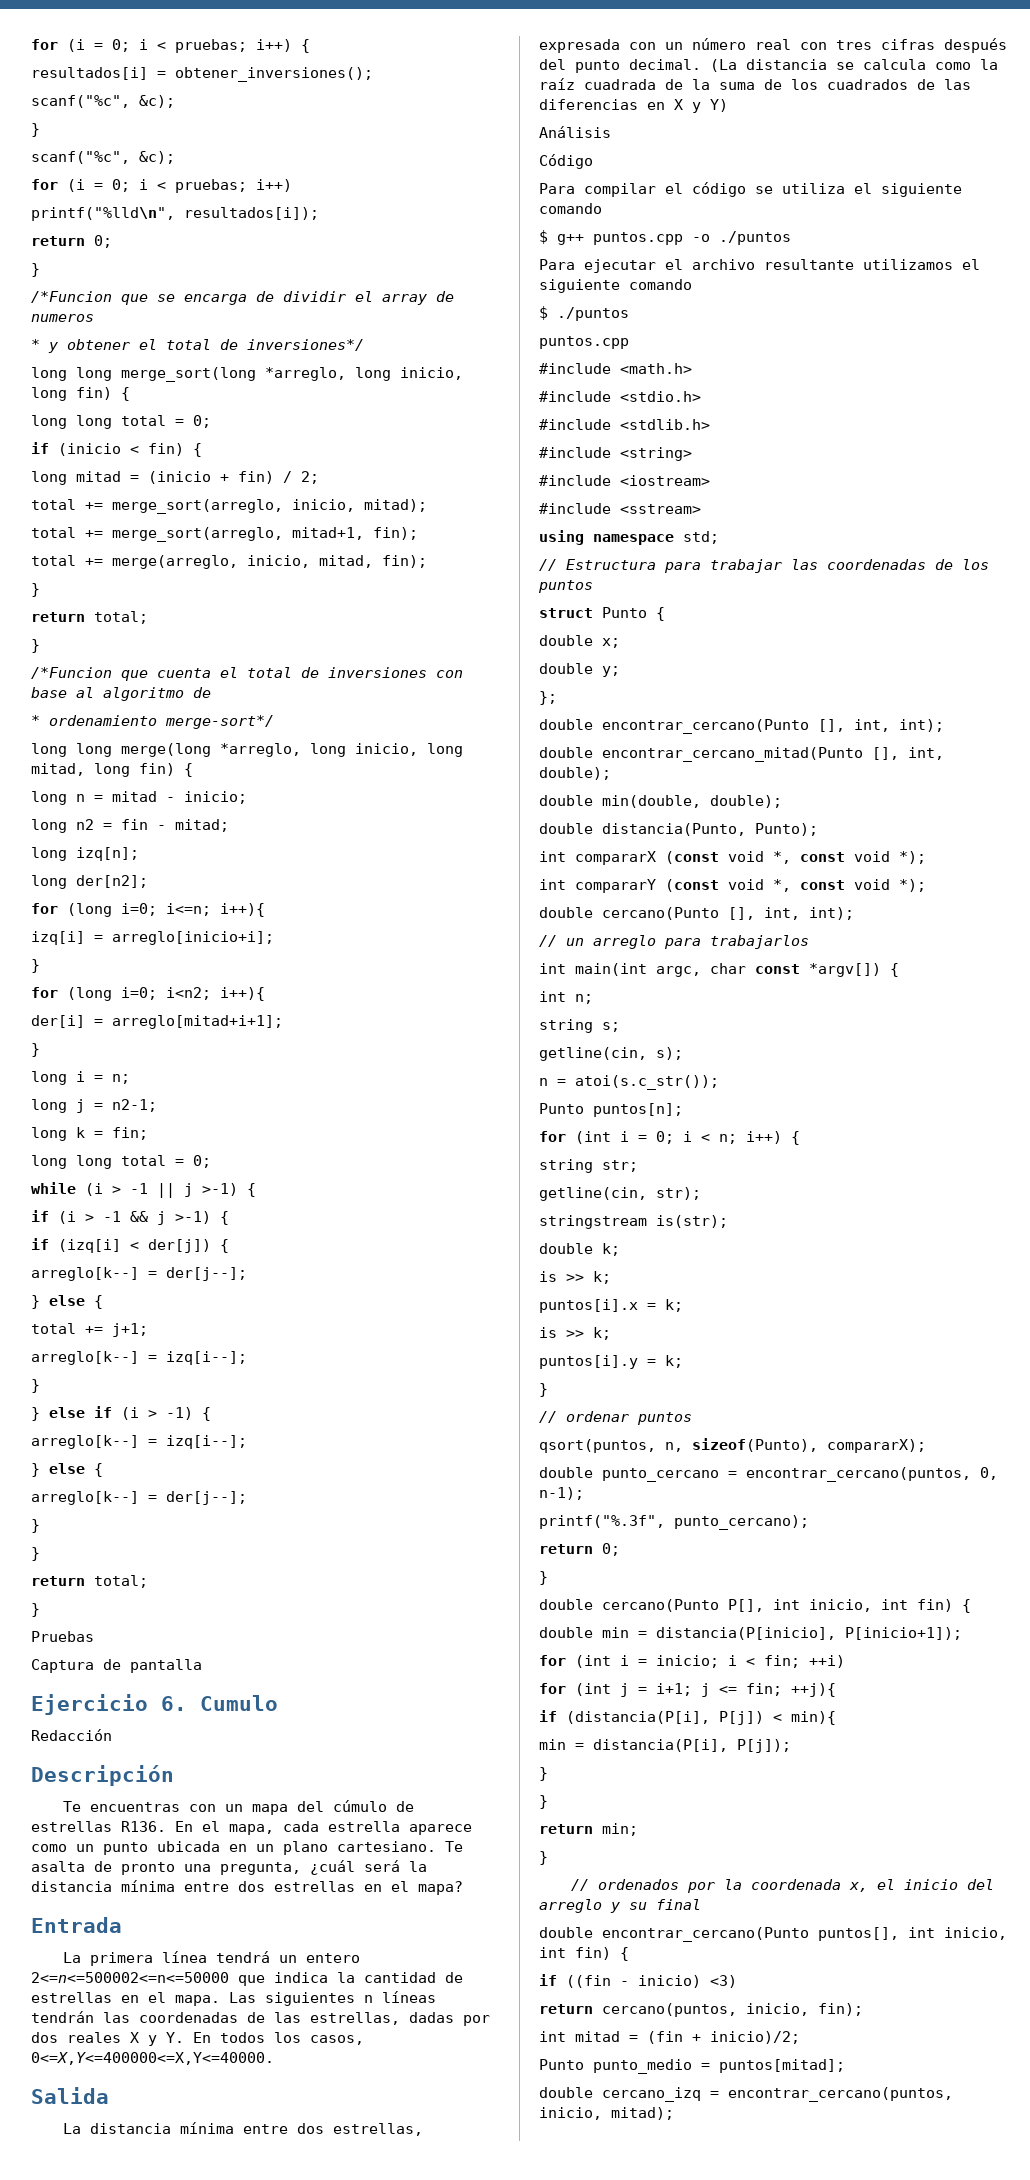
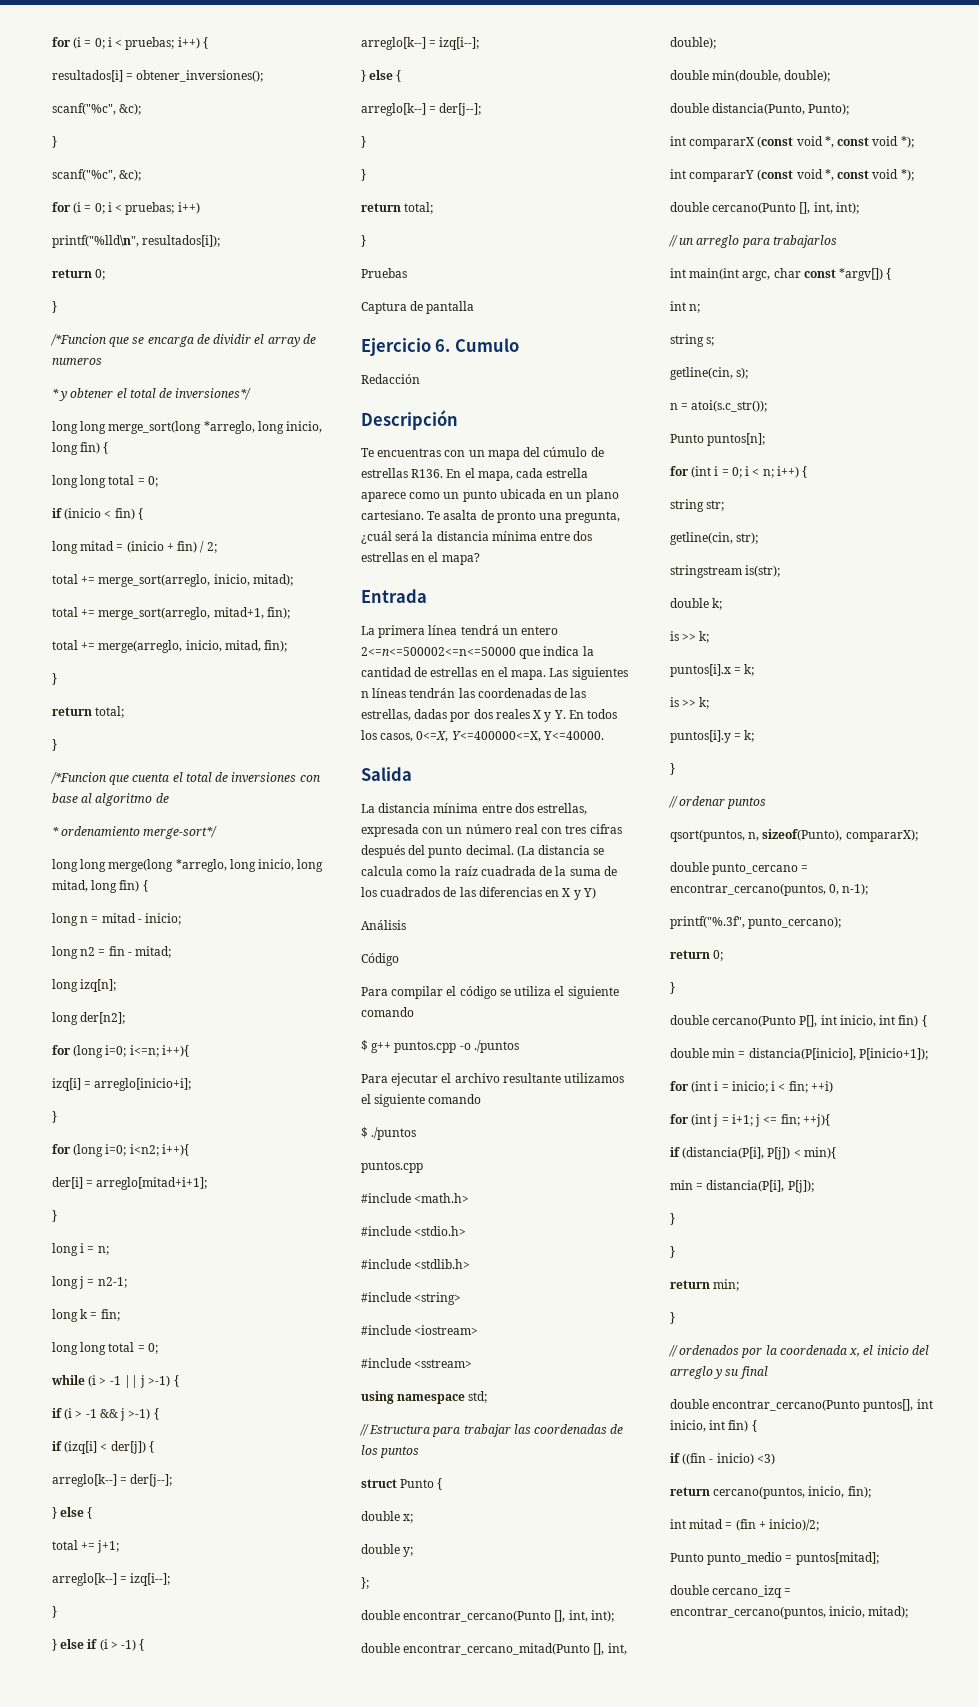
- Las siguientes n líneas tendrán las coordenadas de las estrellas, dadas por dos reales X y Y. En todos los casos, 0<=X,Y<=400000<=X,Y<=40000.
+ Las siguientes n líneas tendrán las coordenadas de las estrellas, dadas por dos reales X y Y. En todos los casos, 0<=X, Y<=400000<=X, Y<=40000.

